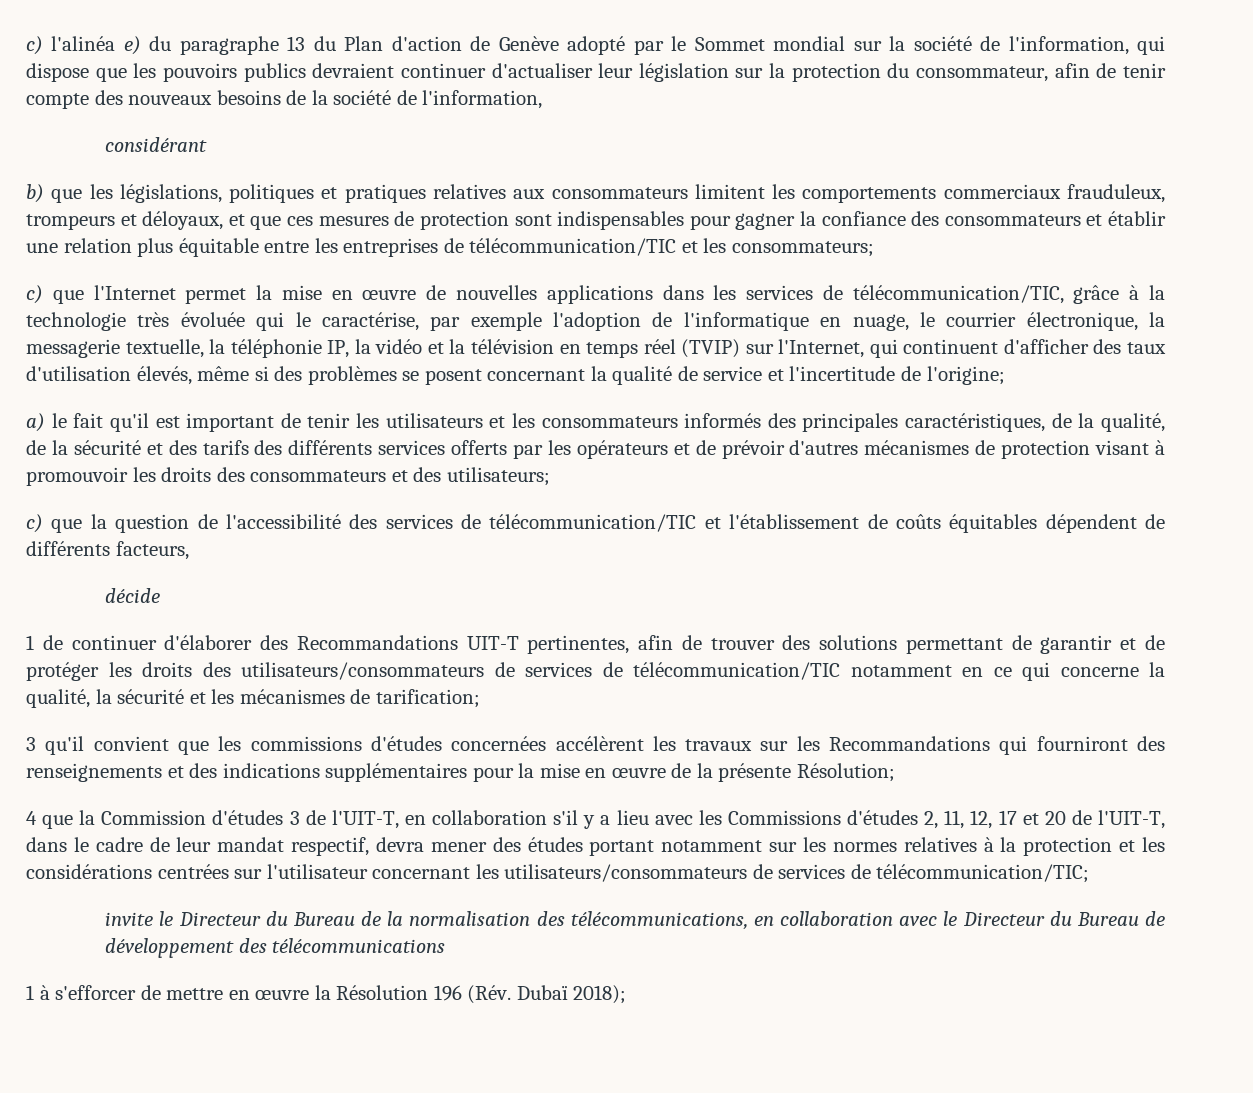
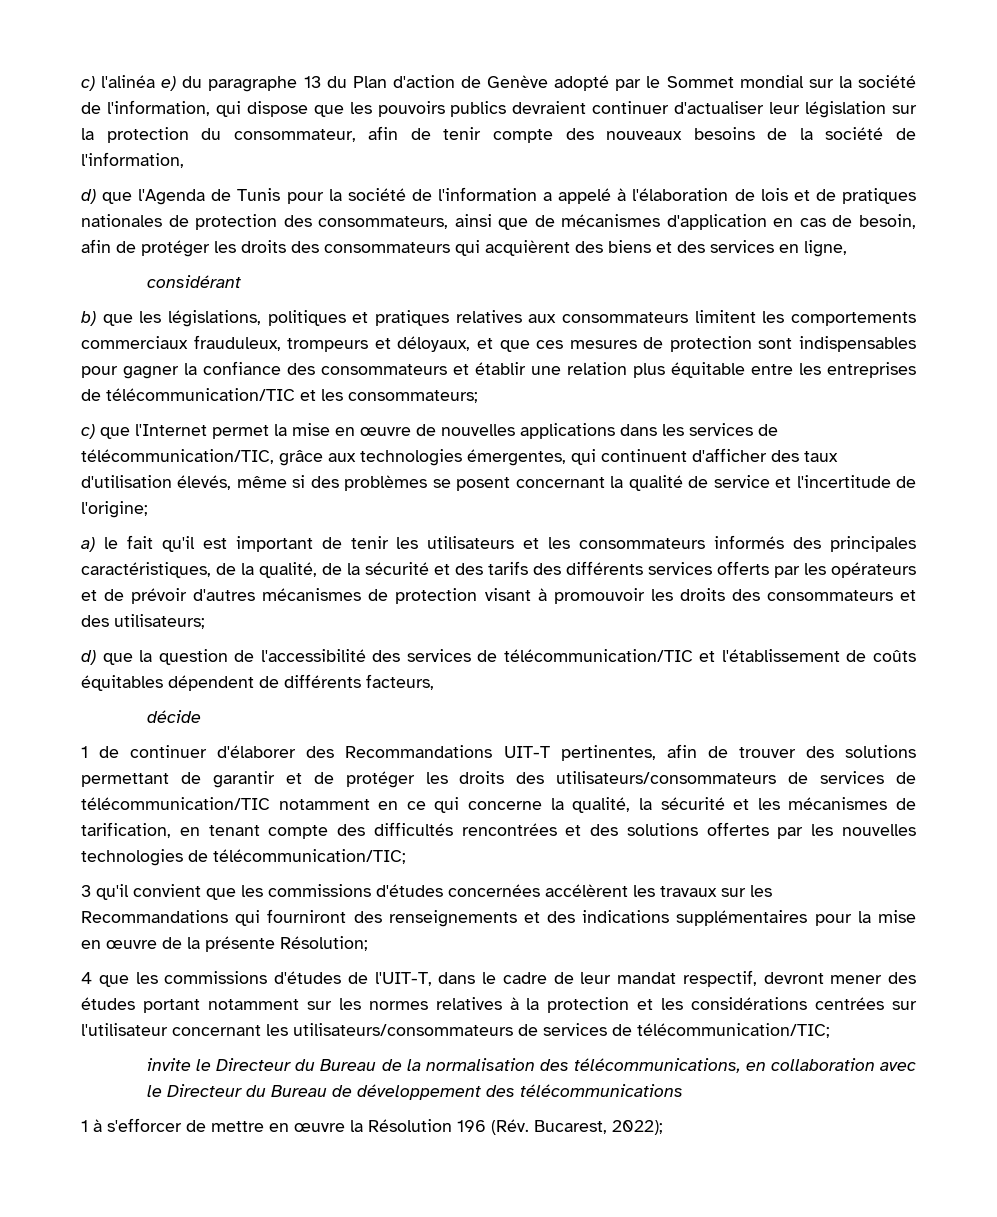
+ d) que l'Agenda de Tunis pour la société de l'information a appelé à l'élaboration de lois et de pratiques nationales de protection des consommateurs, ainsi que de mécanismes d'application en cas de besoin, afin de protéger les droits des consommateurs qui acquièrent des biens et des services en ligne,
- c) que l'Internet permet la mise en œuvre de nouvelles applications dans les services de télécommunication/TIC, grâce à la technologie très évoluée qui le caractérise, par exemple l'adoption de l'informatique en nuage, le courrier électronique, la messagerie textuelle, la téléphonie IP, la vidéo et la télévision en temps réel (TVIP) sur l'Internet, qui continuent d'afficher des taux d'utilisation élevés, même si des problèmes se posent concernant la qualité de service et l'incertitude de l'origine;
+ c) que l'Internet permet la mise en œuvre de nouvelles applications dans les services de télécommunication/TIC, grâce aux technologies émergentes, qui continuent d'afficher des taux d'utilisation élevés, même si des problèmes se posent concernant la qualité de service et l'incertitude de l'origine;
- c) que la question de l'accessibilité des services de télécommunication/TIC et l'établissement de coûts équitables dépendent de différents facteurs,
+ d) que la question de l'accessibilité des services de télécommunication/TIC et l'établissement de coûts équitables dépendent de différents facteurs,
- 1 de continuer d'élaborer des Recommandations UIT-T pertinentes, afin de trouver des solutions permettant de garantir et de protéger les droits des utilisateurs/consommateurs de services de télécommunication/TIC notamment en ce qui concerne la qualité, la sécurité et les mécanismes de tarification;
+ 1 de continuer d'élaborer des Recommandations UIT-T pertinentes, afin de trouver des solutions permettant de garantir et de protéger les droits des utilisateurs/consommateurs de services de télécommunication/TIC notamment en ce qui concerne la qualité, la sécurité et les mécanismes de tarification, en tenant compte des difficultés rencontrées et des solutions offertes par les nouvelles technologies de télécommunication/TIC;
- 4 que la Commission d'études 3 de l'UIT-T, en collaboration s'il y a lieu avec les Commissions d'études 2, 11, 12, 17 et 20 de l'UIT-T, dans le cadre de leur mandat respectif, devra mener des études portant notamment sur les normes relatives à la protection et les considérations centrées sur l'utilisateur concernant les utilisateurs/consommateurs de services de télécommunication/TIC;
+ 4 que les commissions d'études de l'UIT-T, dans le cadre de leur mandat respectif, devront mener des études portant notamment sur les normes relatives à la protection et les considérations centrées sur l'utilisateur concernant les utilisateurs/consommateurs de services de télécommunication/TIC;
- 1 à s'efforcer de mettre en œuvre la Résolution 196 (Rév. Dubaï 2018);
+ 1 à s'efforcer de mettre en œuvre la Résolution 196 (Rév. Bucarest, 2022);

